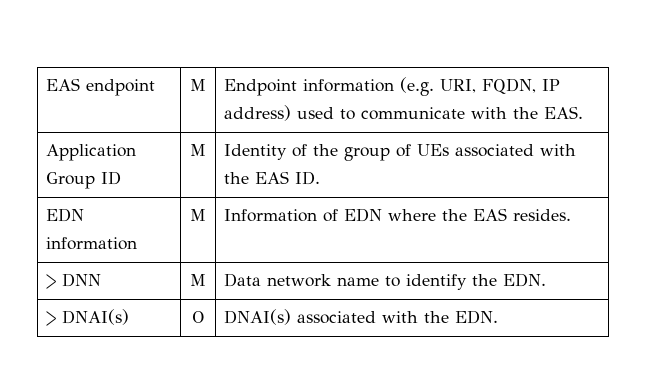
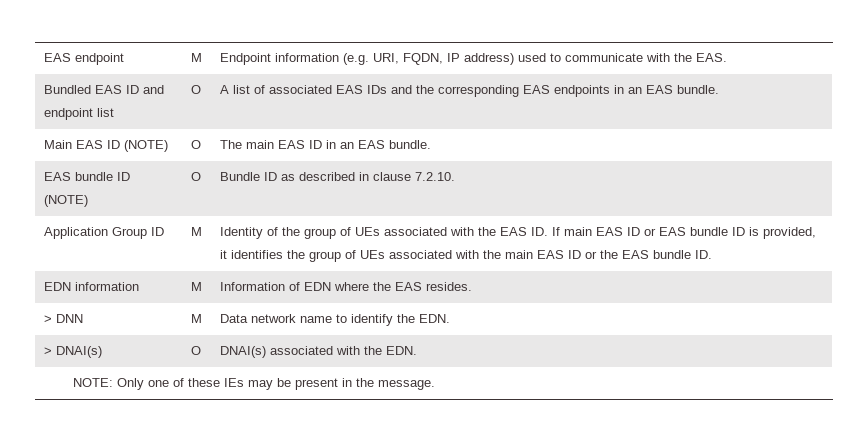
+ Bundled EAS ID and endpoint list | O | A list of associated EAS IDs and the corresponding EAS endpoints in an EAS bundle.
+ Main EAS ID (NOTE) | O | The main EAS ID in an EAS bundle.
+ EAS bundle ID (NOTE) | O | Bundle ID as described in clause 7.2.10.
- Identity of the group of UEs associated with the EAS ID.
+ Identity of the group of UEs associated with the EAS ID. If main EAS ID or EAS bundle ID is provided, it identifies the group of UEs associated with the main EAS ID or the EAS bundle ID.
+ NOTE: Only one of these IEs may be present in the message.

